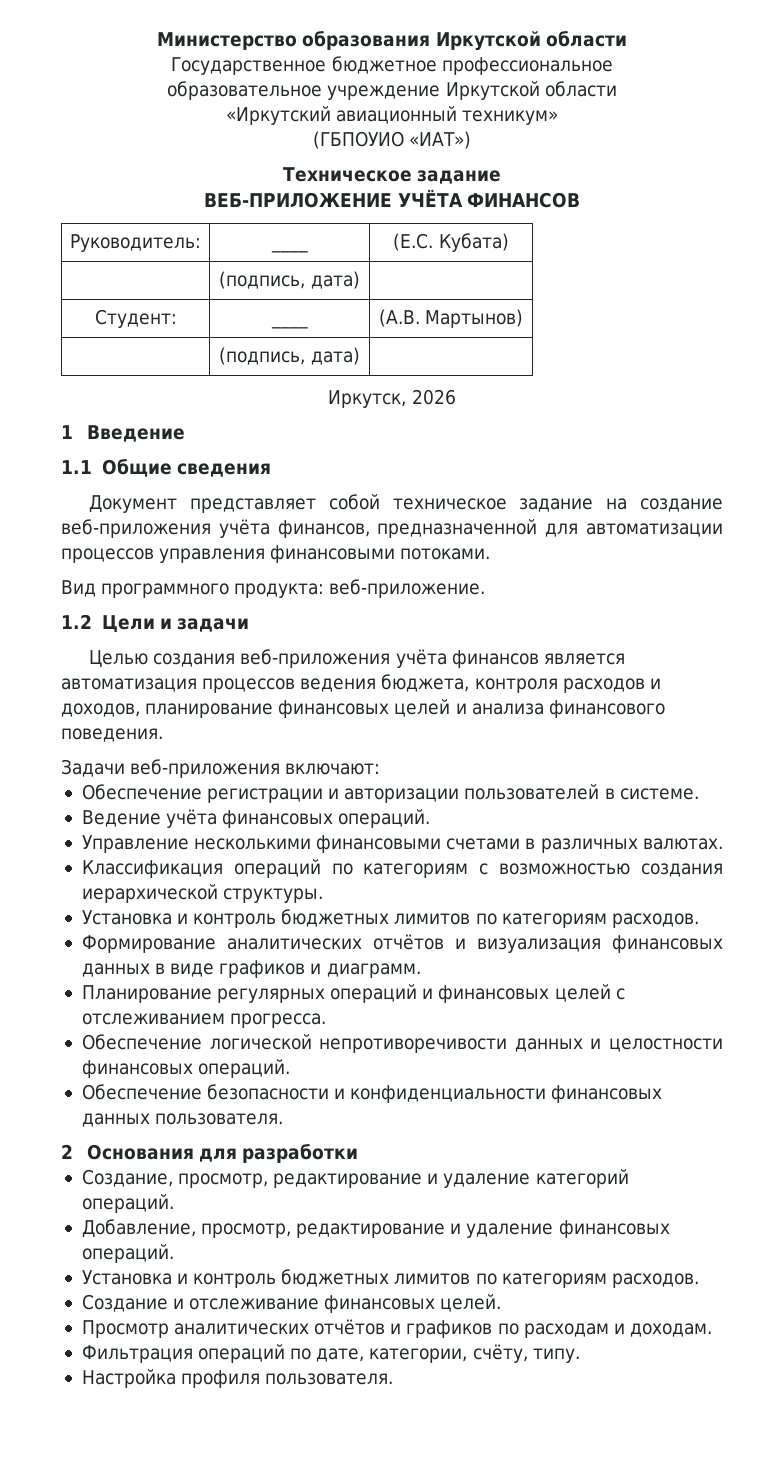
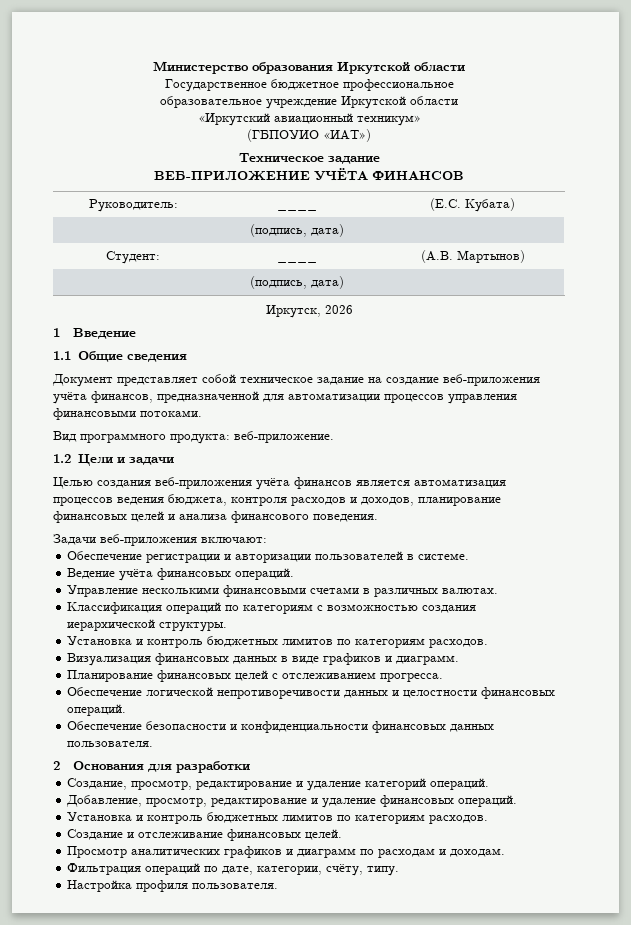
- Формирование аналитических отчётов и визуализация финансовых данных в виде графиков и диаграмм.
+ Визуализация финансовых данных в виде графиков и диаграмм.
- Планирование регулярных операций и финансовых целей с отслеживанием прогресса.
+ Планирование финансовых целей с отслеживанием прогресса.
- Просмотр аналитических отчётов и графиков по расходам и доходам.
+ Просмотр аналитических графиков и диаграмм по расходам и доходам.

